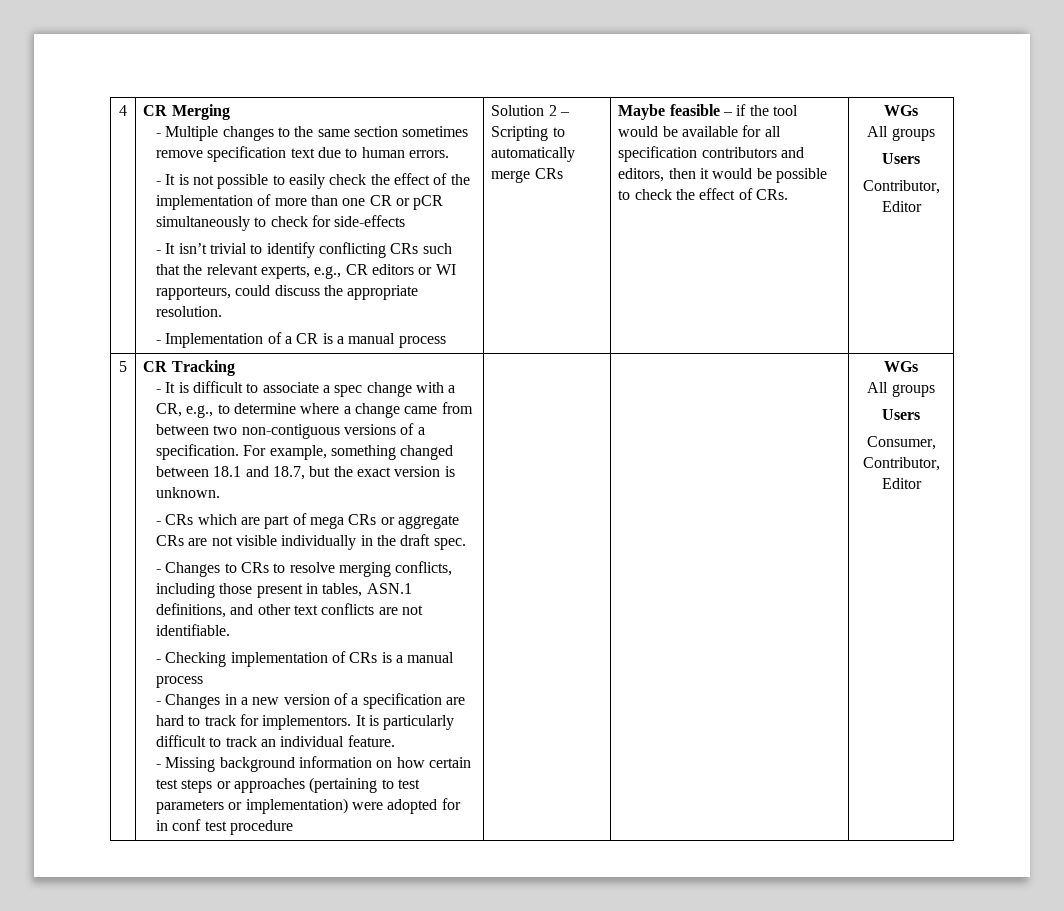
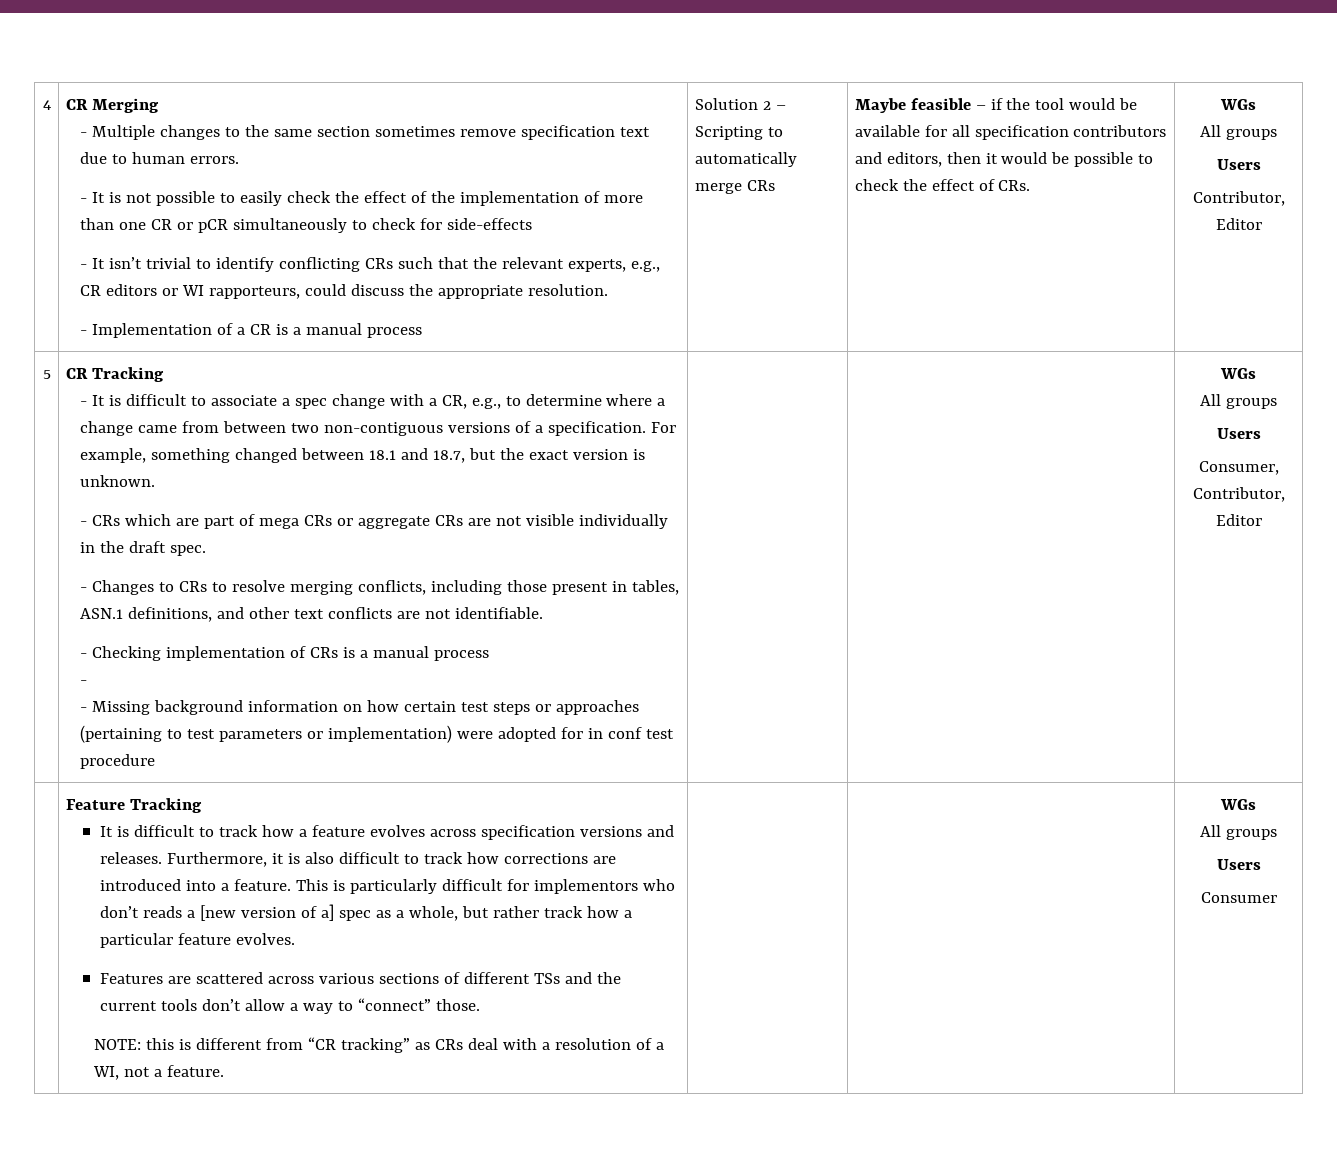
  - Checking implementation of CRs is a manual process
- - Changes in a new version of a specification are hard to track for implementors. It is particularly difficult to track an individual feature.
+ -
+ Feature Tracking
+ It is difficult to track how a feature evolves across specification versions and releases. Furthermore, it is also difficult to track how corrections are introduced into a feature. This is particularly difficult for implementors who don’t reads a [new version of a] spec as a whole, but rather track how a particular feature evolves.
+ Features are scattered across various sections of different TSs and the current tools don’t allow a way to “connect” those.
+ NOTE: this is different from “CR tracking” as CRs deal with a resolution of a WI, not a feature. | | | WGs
+ All groups
+ Users
+ Consumer

